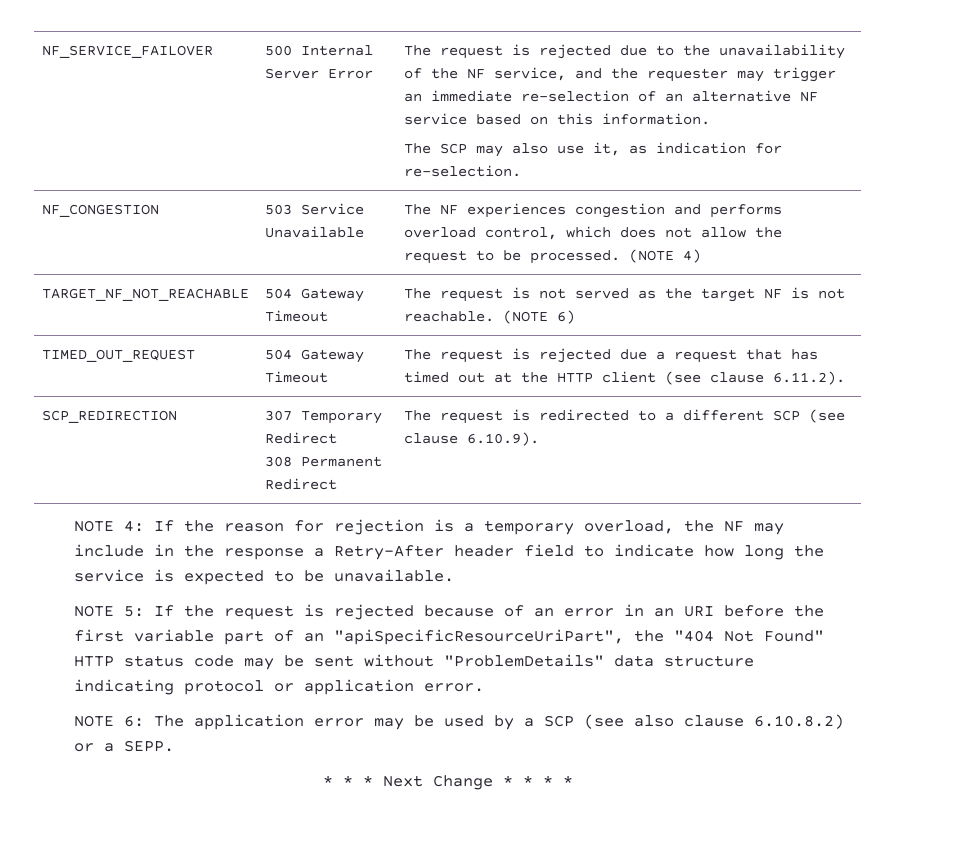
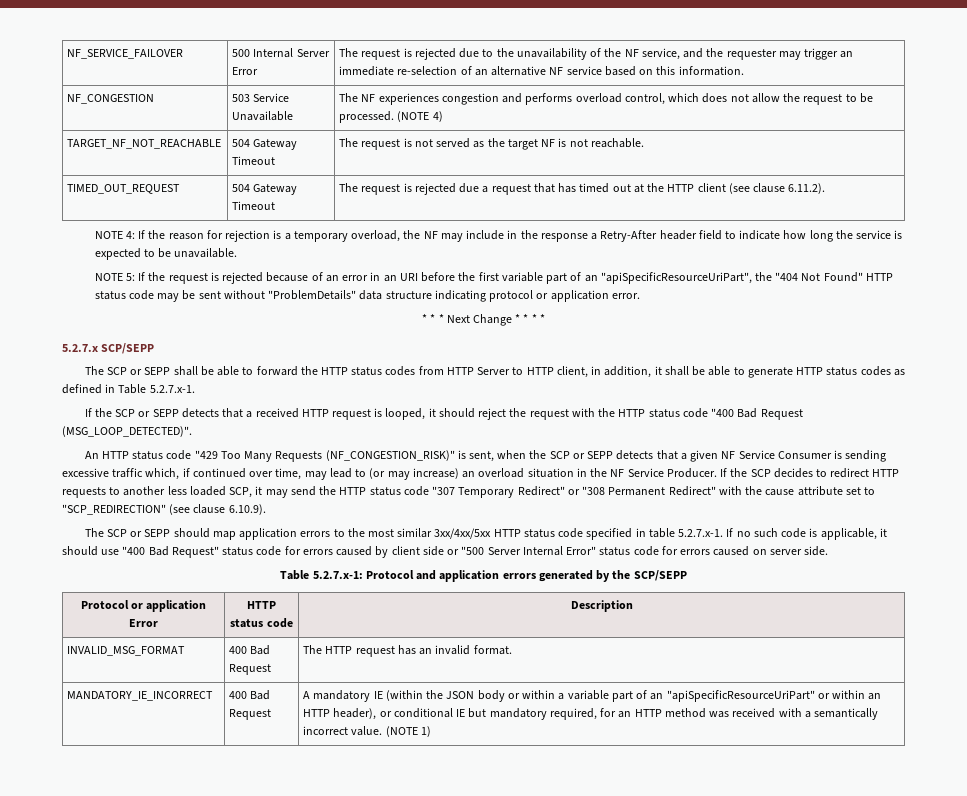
- The SCP may also use it, as indication for re-selection.
- TARGET_NF_NOT_REACHABLE | 504 Gateway Timeout | The request is not served as the target NF is not reachable. (NOTE 6)
+ TARGET_NF_NOT_REACHABLE | 504 Gateway Timeout | The request is not served as the target NF is not reachable.
- SCP_REDIRECTION | 307 Temporary Redirect
- 308 Permanent Redirect | The request is redirected to a different SCP (see clause 6.10.9).
- NOTE 6: The application error may be used by a SCP (see also clause 6.10.8.2) or a SEPP.
+ 5.2.7.x SCP/SEPP
+ The SCP or SEPP shall be able to forward the HTTP status codes from HTTP Server to HTTP client, in addition, it shall be able to generate HTTP status codes as defined in Table 5.2.7.x-1.
+ If the SCP or SEPP detects that a received HTTP request is looped, it should reject the request with the HTTP status code "400 Bad Request (MSG_LOOP_DETECTED)".
+ An HTTP status code "429 Too Many Requests (NF_CONGESTION_RISK)" is sent, when the SCP or SEPP detects that a given NF Service Consumer is sending excessive traffic which, if continued over time, may lead to (or may increase) an overload situation in the NF Service Producer. If the SCP decides to redirect HTTP requests to another less loaded SCP, it may send the HTTP status code "307 Temporary Redirect" or "308 Permanent Redirect" with the cause attribute set to "SCP_REDIRECTION" (see clause 6.10.9).
+ The SCP or SEPP should map application errors to the most similar 3xx/4xx/5xx HTTP status code specified in table 5.2.7.x-1. If no such code is applicable, it should use "400 Bad Request" status code for errors caused by client side or "500 Server Internal Error" status code for errors caused on server side.
+ Table 5.2.7.x-1: Protocol and application errors generated by the SCP/SEPP
+ Protocol or application Error | HTTP status code | Description
+ INVALID_MSG_FORMAT | 400 Bad Request | The HTTP request has an invalid format.
+ MANDATORY_IE_INCORRECT | 400 Bad Request | A mandatory IE (within the JSON body or within a variable part of an "apiSpecificResourceUriPart" or within an HTTP header), or conditional IE but mandatory required, for an HTTP method was received with a semantically incorrect value. (NOTE 1)

